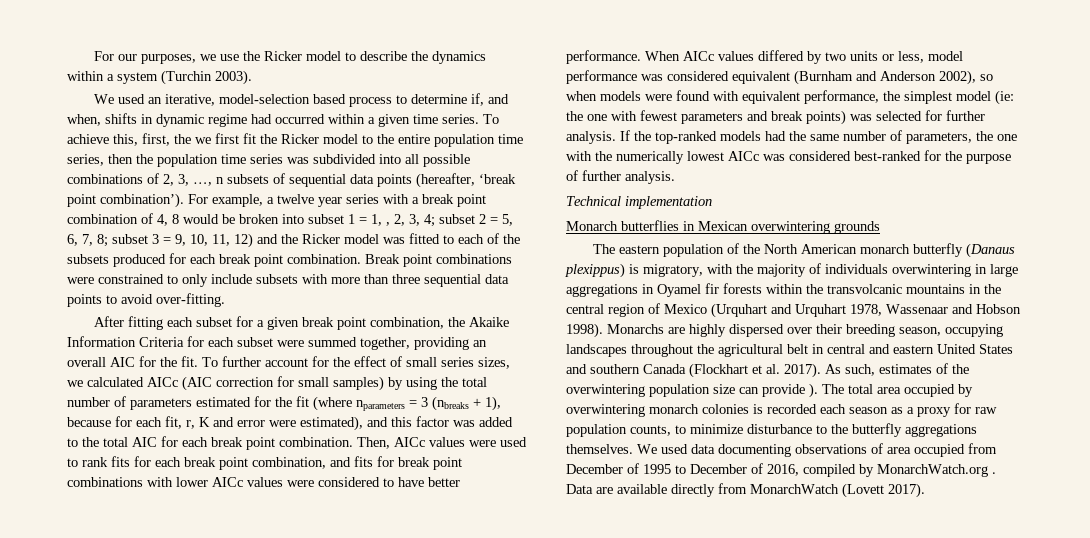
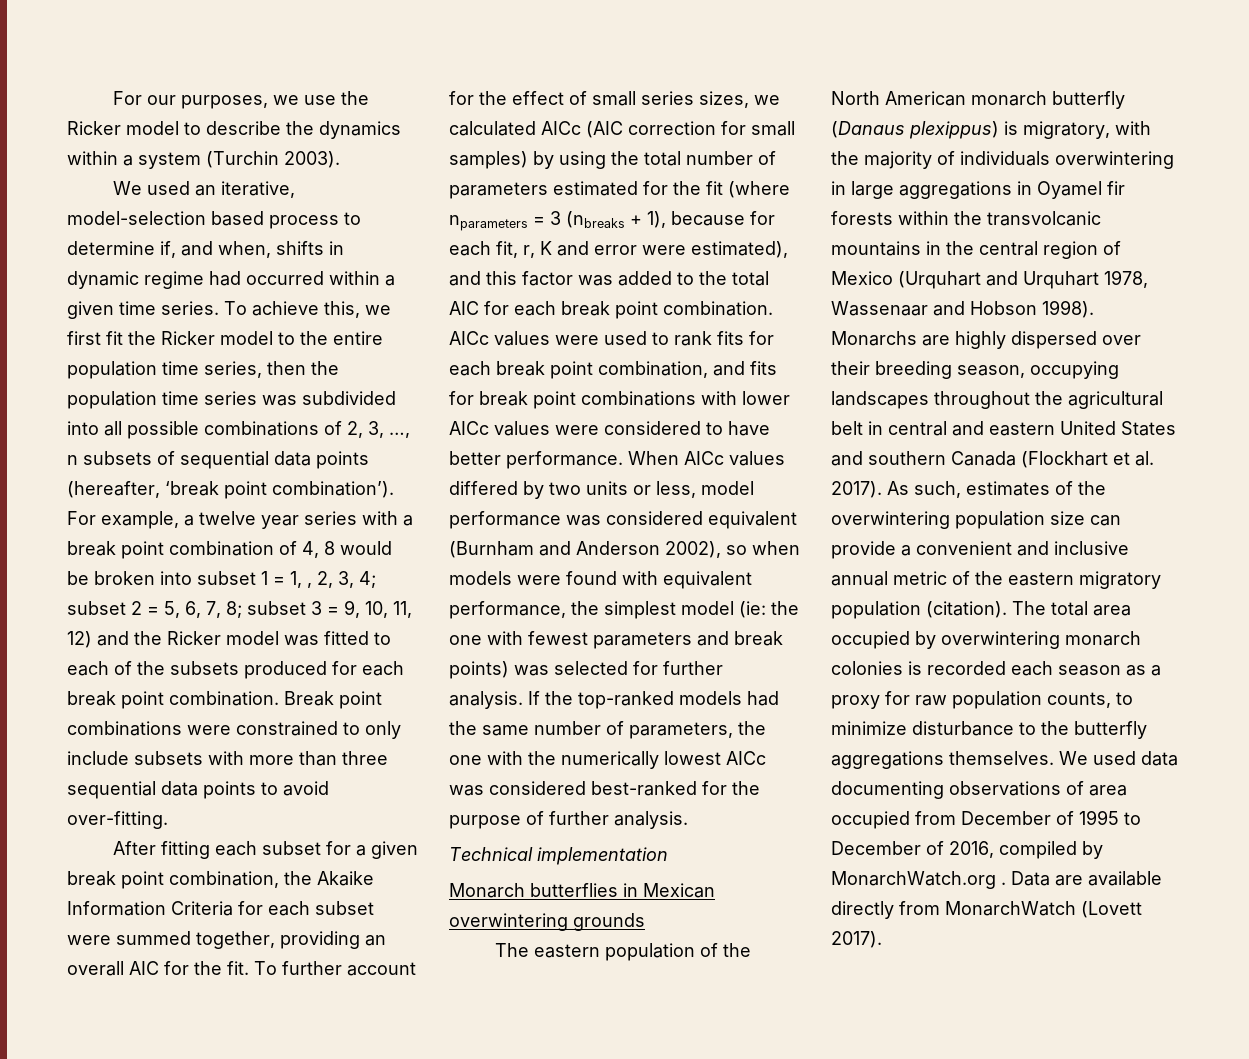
- To achieve this, first, the we first fit the Ricker model to the entire population time series, then the population time series was subdivided into all possible combinations of 2, 3, …, n subsets of sequential data points (hereafter, ‘break point combination’).
+ To achieve this, we first fit the Ricker model to the entire population time series, then the population time series was subdivided into all possible combinations of 2, 3, …, n subsets of sequential data points (hereafter, ‘break point combination’).
- Then, AICc values were used to rank fits for each break point combination, and fits for break point combinations with lower AICc values were considered to have better performance.
+ AICc values were used to rank fits for each break point combination, and fits for break point combinations with lower AICc values were considered to have better performance.
- As such, estimates of the overwintering population size can provide ).
+ As such, estimates of the overwintering population size can provide a convenient and inclusive annual metric of the eastern migratory population (citation).

